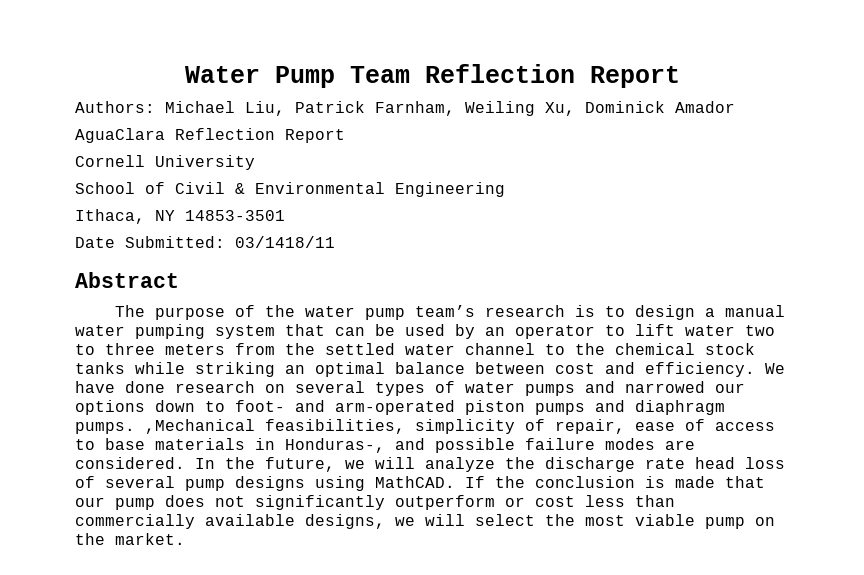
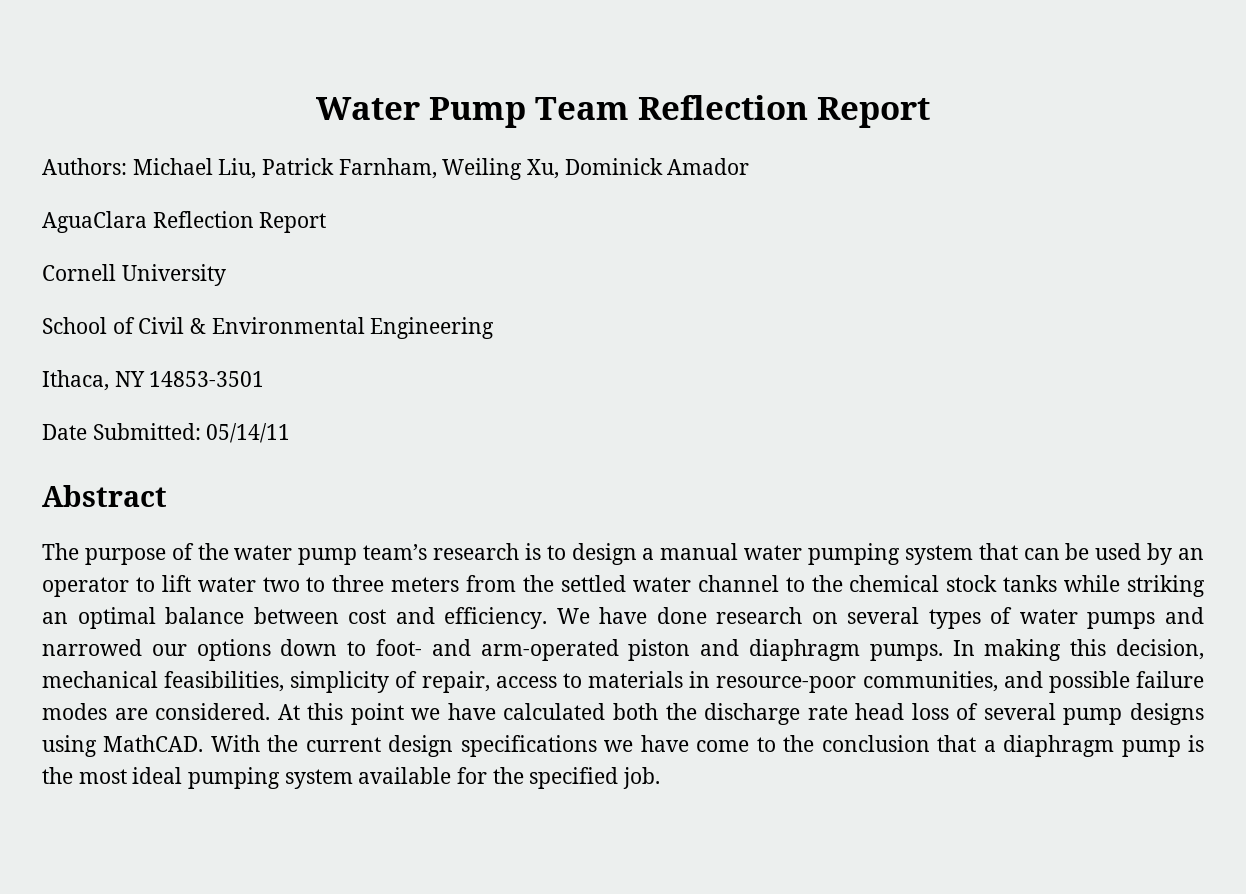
- Date Submitted: 03/1418/11
+ Date Submitted: 05/14/11
- We have done research on several types of water pumps and narrowed our options down to foot- and arm-operated piston pumps and diaphragm pumps. ,Mechanical feasibilities, simplicity of repair, ease of access to base materials in Honduras-, and possible failure modes are considered.
+ We have done research on several types of water pumps and narrowed our options down to foot- and arm-operated piston and diaphragm pumps. In making this decision, mechanical feasibilities, simplicity of repair, access to materials in resource-poor communities, and possible failure modes are considered.
- In the future, we will analyze the discharge rate head loss of several pump designs using MathCAD.
+ At this point we have calculated both the discharge rate head loss of several pump designs using MathCAD.
- If the conclusion is made that our pump does not significantly outperform or cost less than commercially available designs, we will select the most viable pump on the market.
+ With the current design specifications we have come to the conclusion that a diaphragm pump is the most ideal pumping system available for the specified job.

